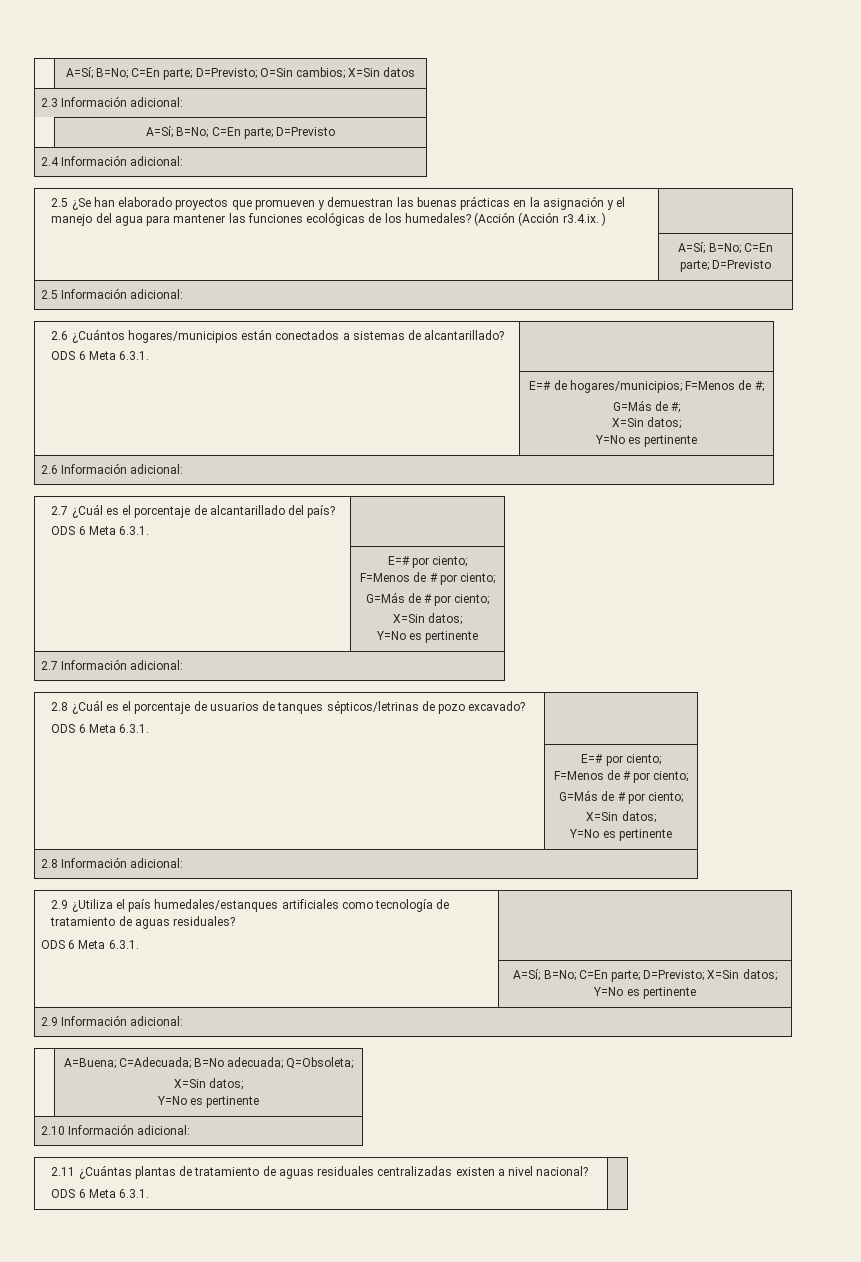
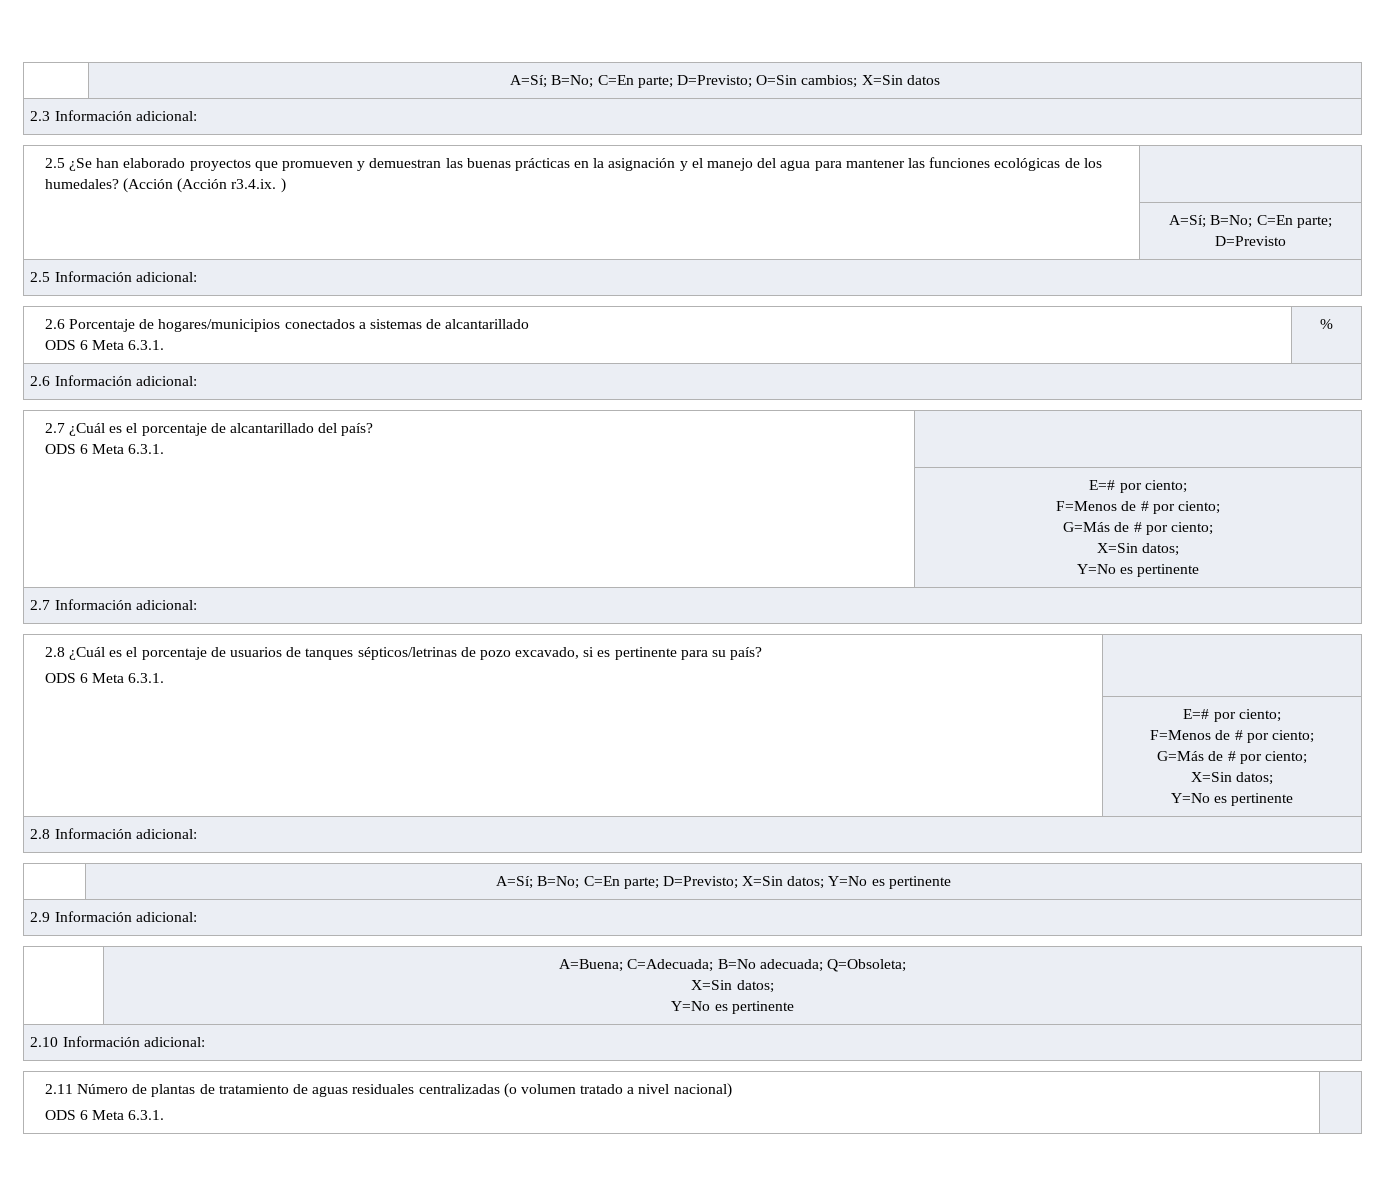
  2.3 Información adicional:
- | A=Sí; B=No; C=En parte; D=Previsto
- 2.4 Información adicional:
- 2.6 ¿Cuántos hogares/municipios están conectados a sistemas de alcantarillado?
- ODS 6 Meta 6.3.1. |
- | E=# de hogares/municipios; F=Menos de #;
- G=Más de #;
- X=Sin datos;
- Y=No es pertinente
+ 2.6 Porcentaje de hogares/municipios conectados a sistemas de alcantarillado
+ ODS 6 Meta 6.3.1. | %
- 2.8 ¿Cuál es el porcentaje de usuarios de tanques sépticos/letrinas de pozo excavado?
+ 2.8 ¿Cuál es el porcentaje de usuarios de tanques sépticos/letrinas de pozo excavado, si es pertinente para su país?
- 2.9 ¿Utiliza el país humedales/estanques artificiales como tecnología de tratamiento de aguas residuales?
- ODS 6 Meta 6.3.1. |
- 2.11 ¿Cuántas plantas de tratamiento de aguas residuales centralizadas existen a nivel nacional?
+ 2.11 Número de plantas de tratamiento de aguas residuales centralizadas (o volumen tratado a nivel nacional)

